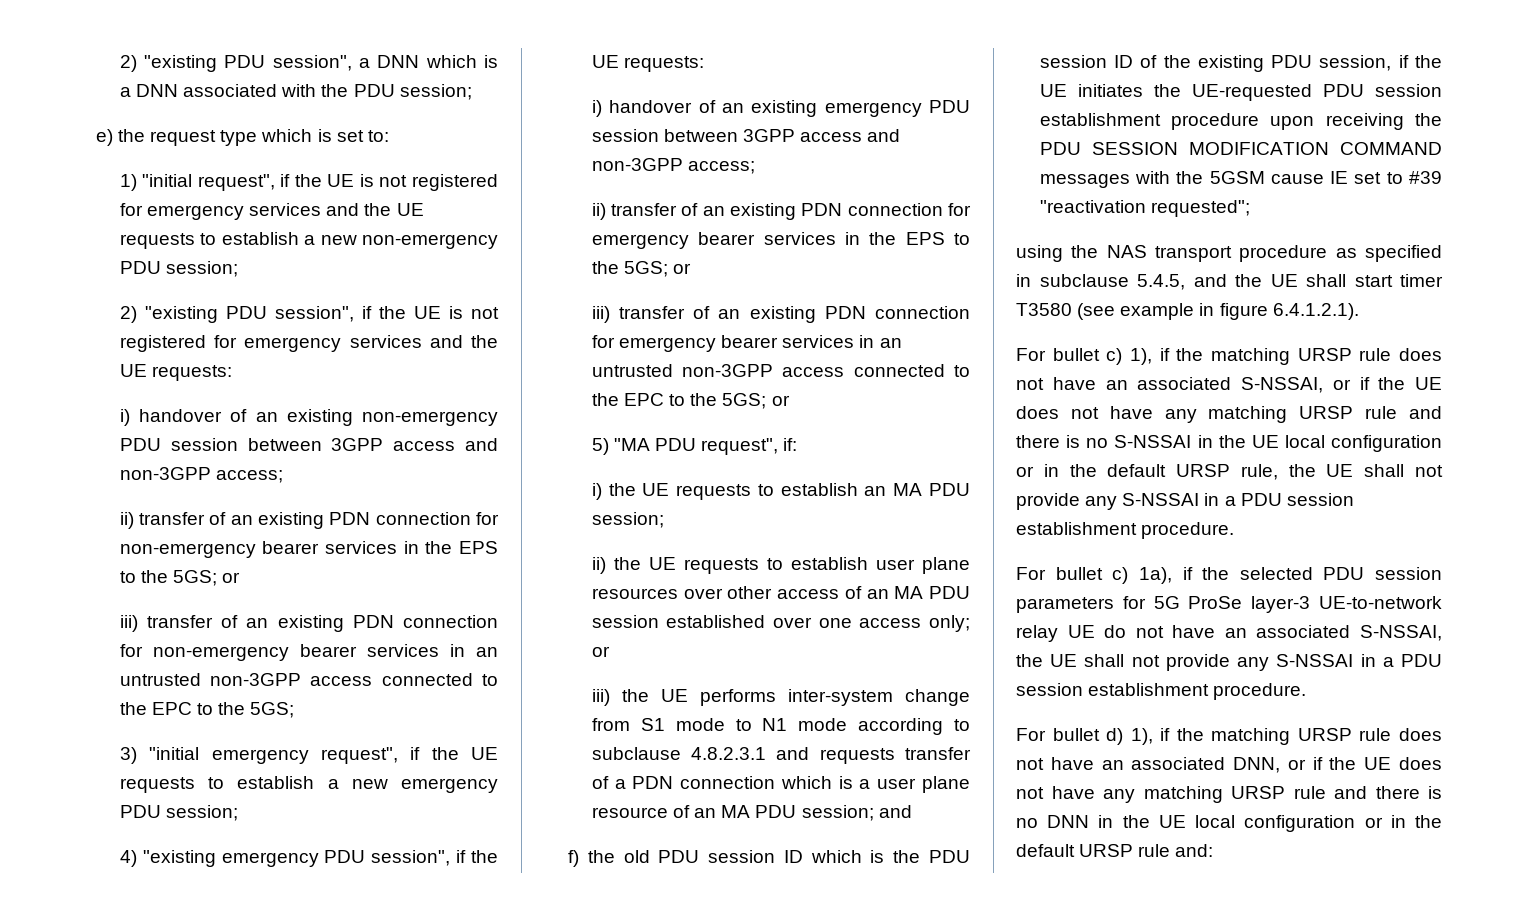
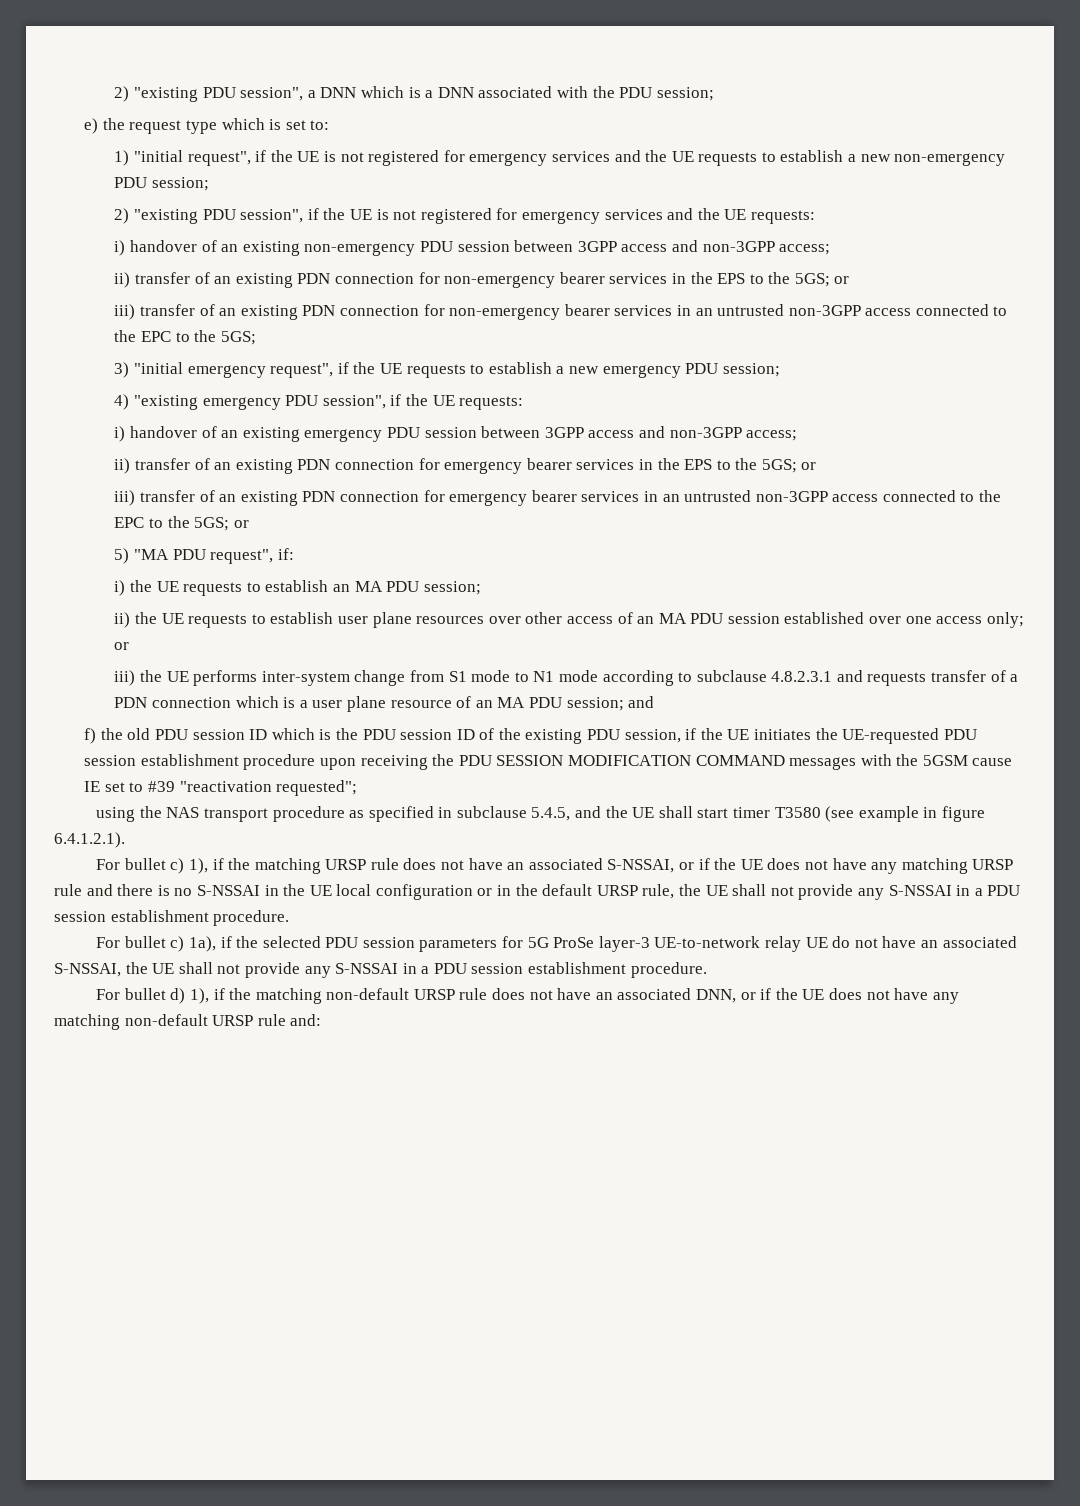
- For bullet d) 1), if the matching URSP rule does not have an associated DNN, or if the UE does not have any matching URSP rule and there is no DNN in the UE local configuration or in the default URSP rule and:
+ For bullet d) 1), if the matching non-default URSP rule does not have an associated DNN, or if the UE does not have any matching non-default URSP rule and:

